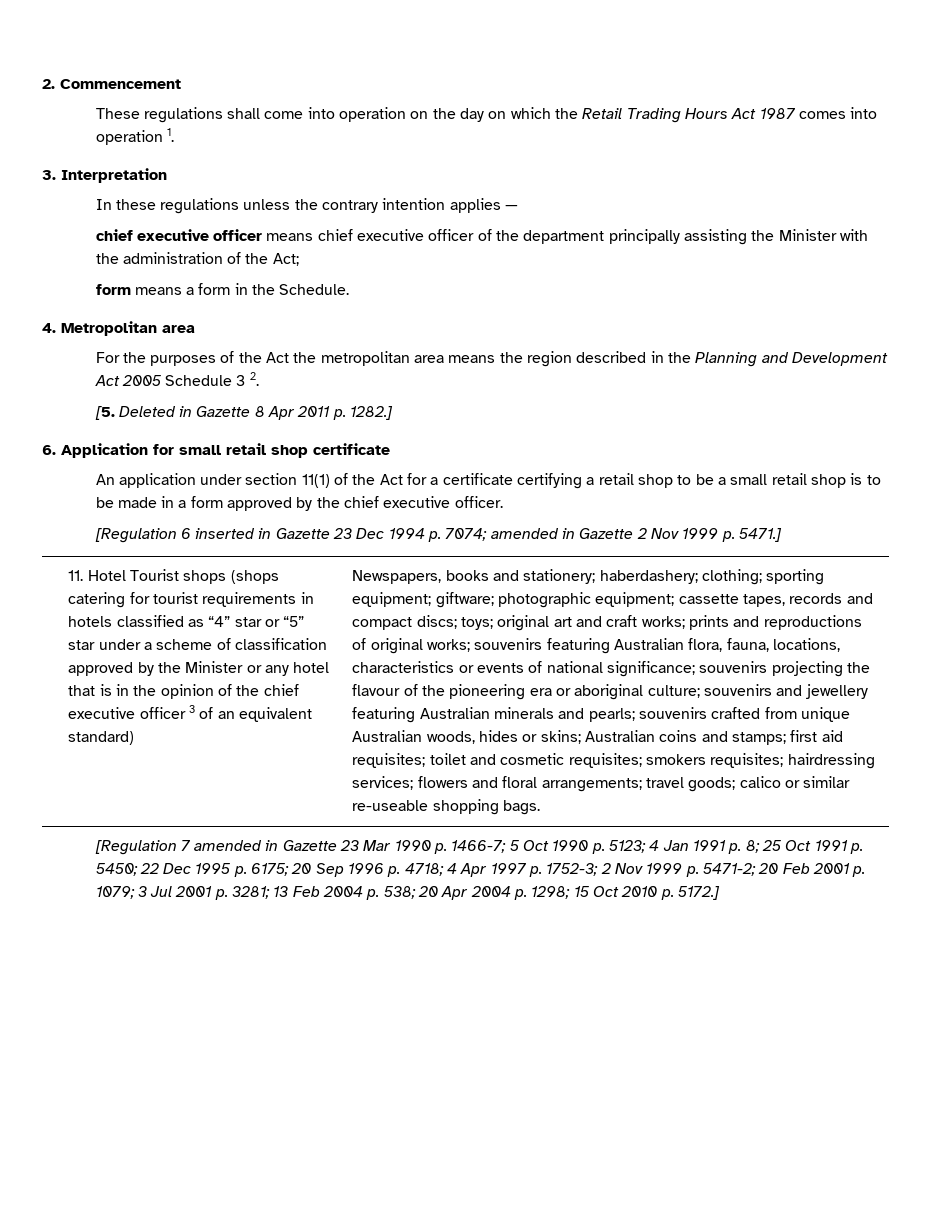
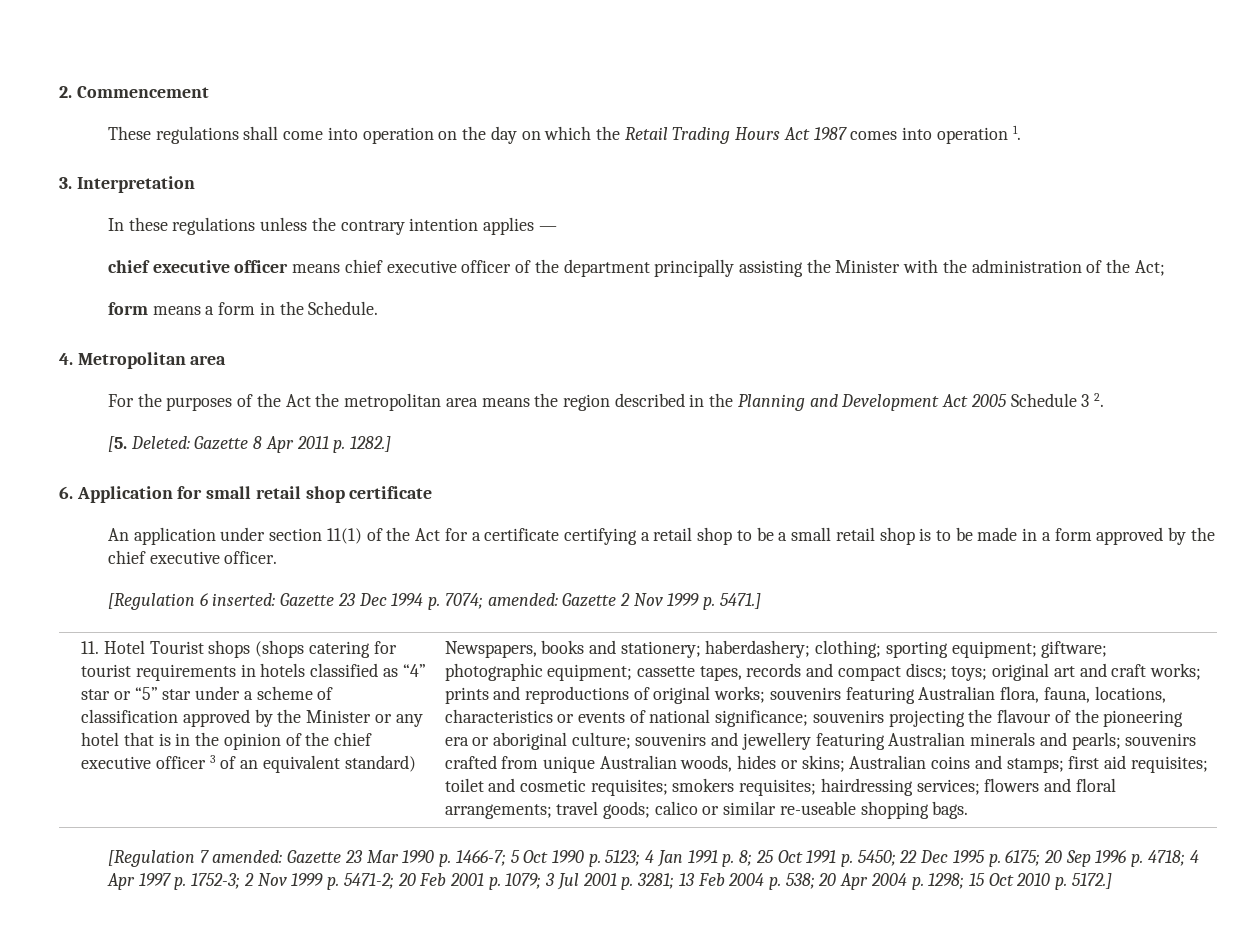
- [5. Deleted in Gazette 8 Apr 2011 p. 1282.]
+ [5. Deleted: Gazette 8 Apr 2011 p. 1282.]
- [Regulation 6 inserted in Gazette 23 Dec 1994 p. 7074; amended in Gazette 2 Nov 1999 p. 5471.]
+ [Regulation 6 inserted: Gazette 23 Dec 1994 p. 7074; amended: Gazette 2 Nov 1999 p. 5471.]
- [Regulation 7 amended in Gazette 23 Mar 1990 p. 1466-7;
+ [Regulation 7 amended: Gazette 23 Mar 1990 p. 1466-7;

